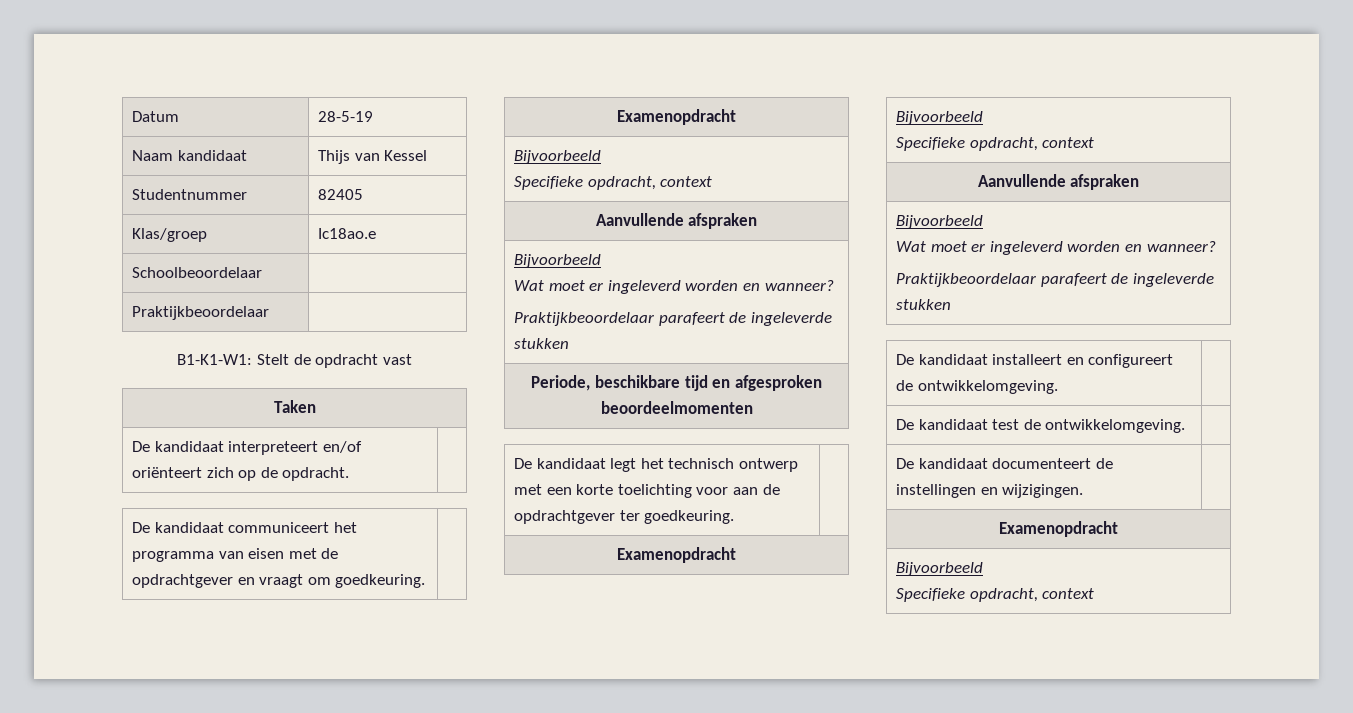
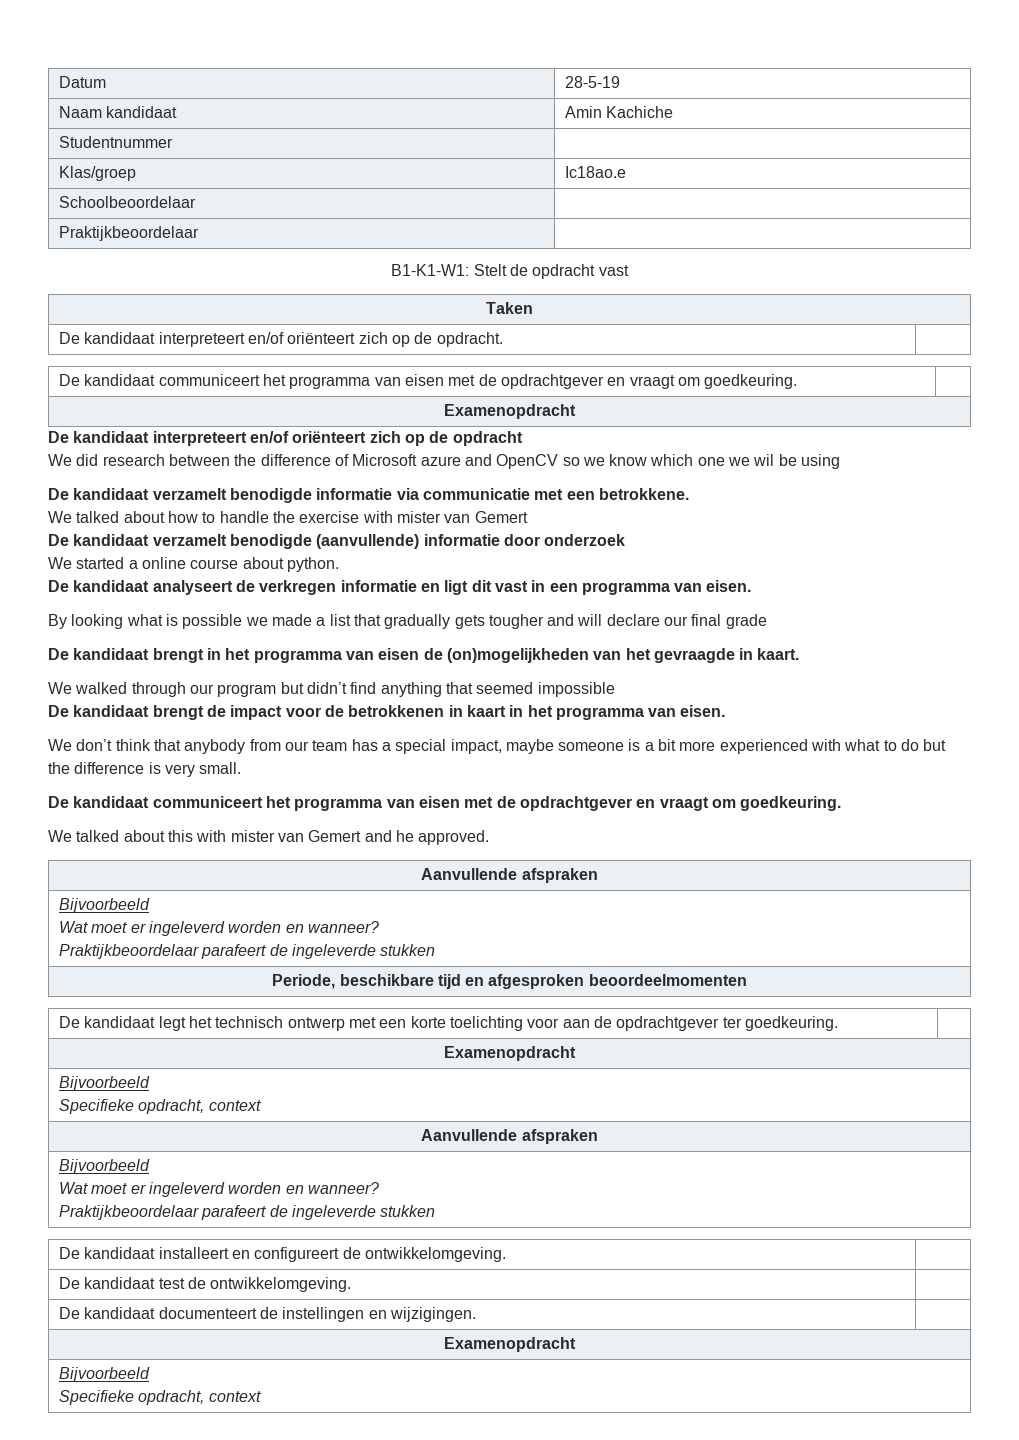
- Naam kandidaat | Thijs van Kessel
+ Naam kandidaat | Amin Kachiche
- Studentnummer | 82405
+ Studentnummer |
  De kandidaat communiceert het programma van eisen met de opdrachtgever en vraagt om goedkeuring. |
  Examenopdracht
- Bijvoorbeeld
- Specifieke opdracht, context
+ De kandidaat interpreteert en/of oriënteert zich op de opdracht
+ We did research between the difference of Microsoft azure and OpenCV so we know which one we wil be using
+ De kandidaat verzamelt benodigde informatie via communicatie met een betrokkene.
+ We talked about how to handle the exercise with mister van Gemert
+ De kandidaat verzamelt benodigde (aanvullende) informatie door onderzoek
+ We started a online course about python.
+ De kandidaat analyseert de verkregen informatie en ligt dit vast in een programma van eisen.
+ By looking what is possible we made a list that gradually gets tougher and will declare our final grade
+ De kandidaat brengt in het programma van eisen de (on)mogelijkheden van het gevraagde in kaart.
+ We walked through our program but didn’t find anything that seemed impossible
+ De kandidaat brengt de impact voor de betrokkenen in kaart in het programma van eisen.
+ We don’t think that anybody from our team has a special impact, maybe someone is a bit more experienced with what to do but the difference is very small.
+ De kandidaat communiceert het programma van eisen met de opdrachtgever en vraagt om goedkeuring.
+ We talked about this with mister van Gemert and he approved.

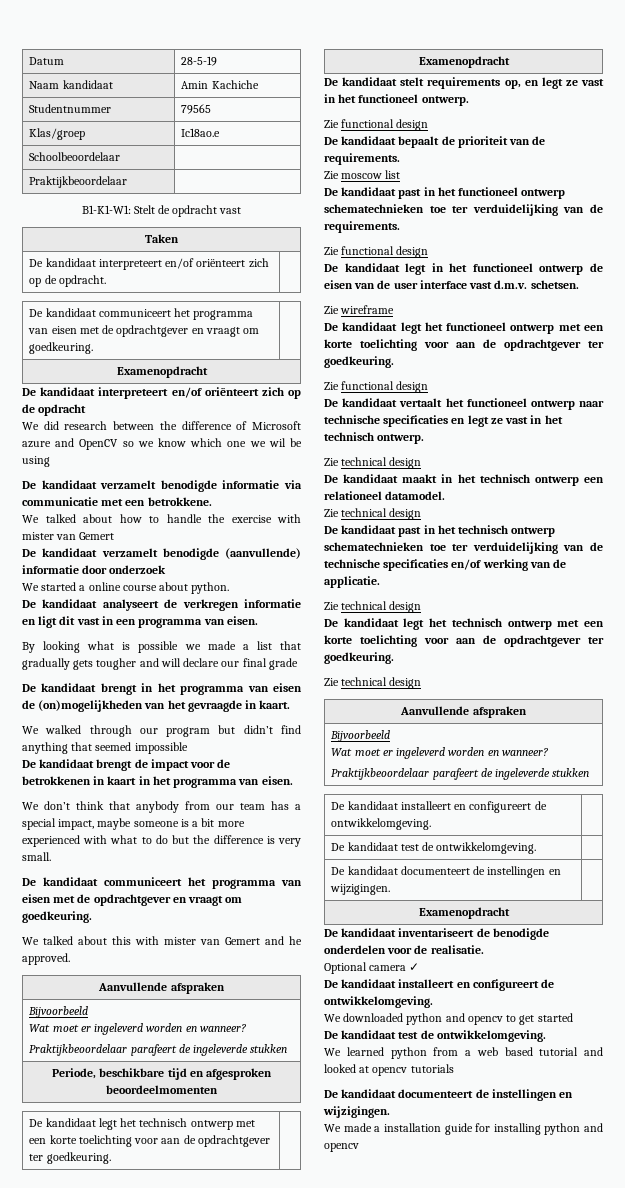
- Studentnummer |
+ Studentnummer | 79565
  De kandidaat legt het technisch ontwerp met een korte toelichting voor aan de opdrachtgever ter goedkeuring. |
  Examenopdracht
- Bijvoorbeeld
- Specifieke opdracht, context
+ De kandidaat stelt requirements op, en legt ze vast in het functioneel ontwerp.
+ Zie functional design
+ De kandidaat bepaalt de prioriteit van de requirements.
+ Zie moscow list
+ De kandidaat past in het functioneel ontwerp schematechnieken toe ter verduidelijking van de requirements.
+ Zie functional design
+ De kandidaat legt in het functioneel ontwerp de eisen van de user interface vast d.m.v. schetsen.
+ Zie wireframe
+ De kandidaat legt het functioneel ontwerp met een korte toelichting voor aan de opdrachtgever ter goedkeuring.
+ Zie functional design
+ De kandidaat vertaalt het functioneel ontwerp naar technische specificaties en legt ze vast in het technisch ontwerp.
+ Zie technical design
+ De kandidaat maakt in het technisch ontwerp een relationeel datamodel.
+ Zie technical design
+ De kandidaat past in het technisch ontwerp schematechnieken toe ter verduidelijking van de technische specificaties en/of werking van de applicatie.
+ Zie technical design
+ De kandidaat legt het technisch ontwerp met een korte toelichting voor aan de opdrachtgever ter goedkeuring.
+ Zie technical design
  De kandidaat documenteert de instellingen en wijzigingen. |
  Examenopdracht
- Bijvoorbeeld
- Specifieke opdracht, context
+ De kandidaat inventariseert de benodigde onderdelen voor de realisatie.
+ Optional camera ✓
+ De kandidaat installeert en configureert de ontwikkelomgeving.
+ We downloaded python and opencv to get started
+ De kandidaat test de ontwikkelomgeving.
+ We learned python from a web based tutorial and looked at opencv tutorials
+ De kandidaat documenteert de instellingen en wijzigingen.
+ We made a installation guide for installing python and opencv

